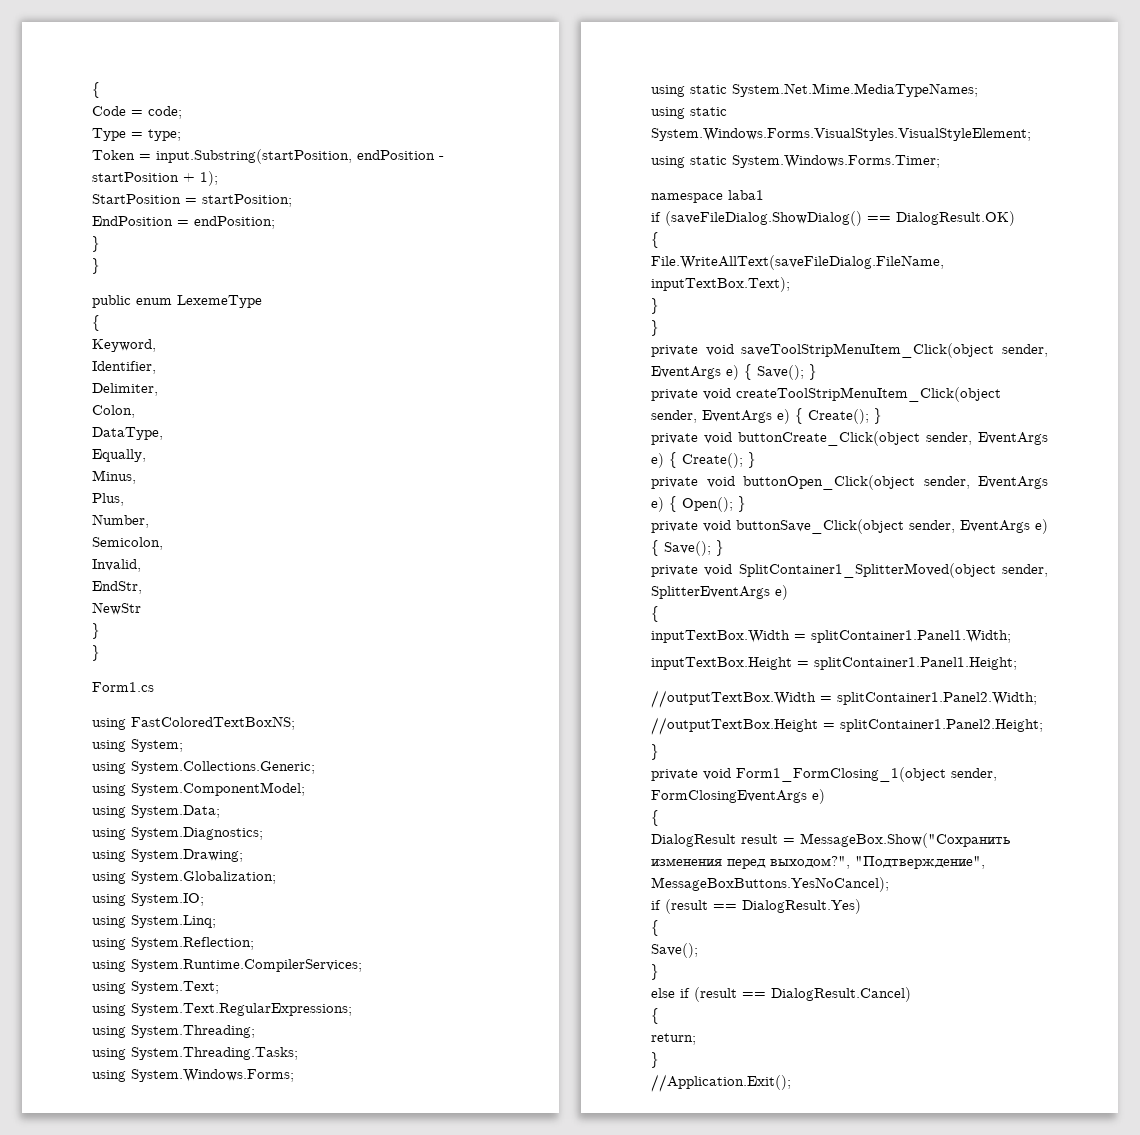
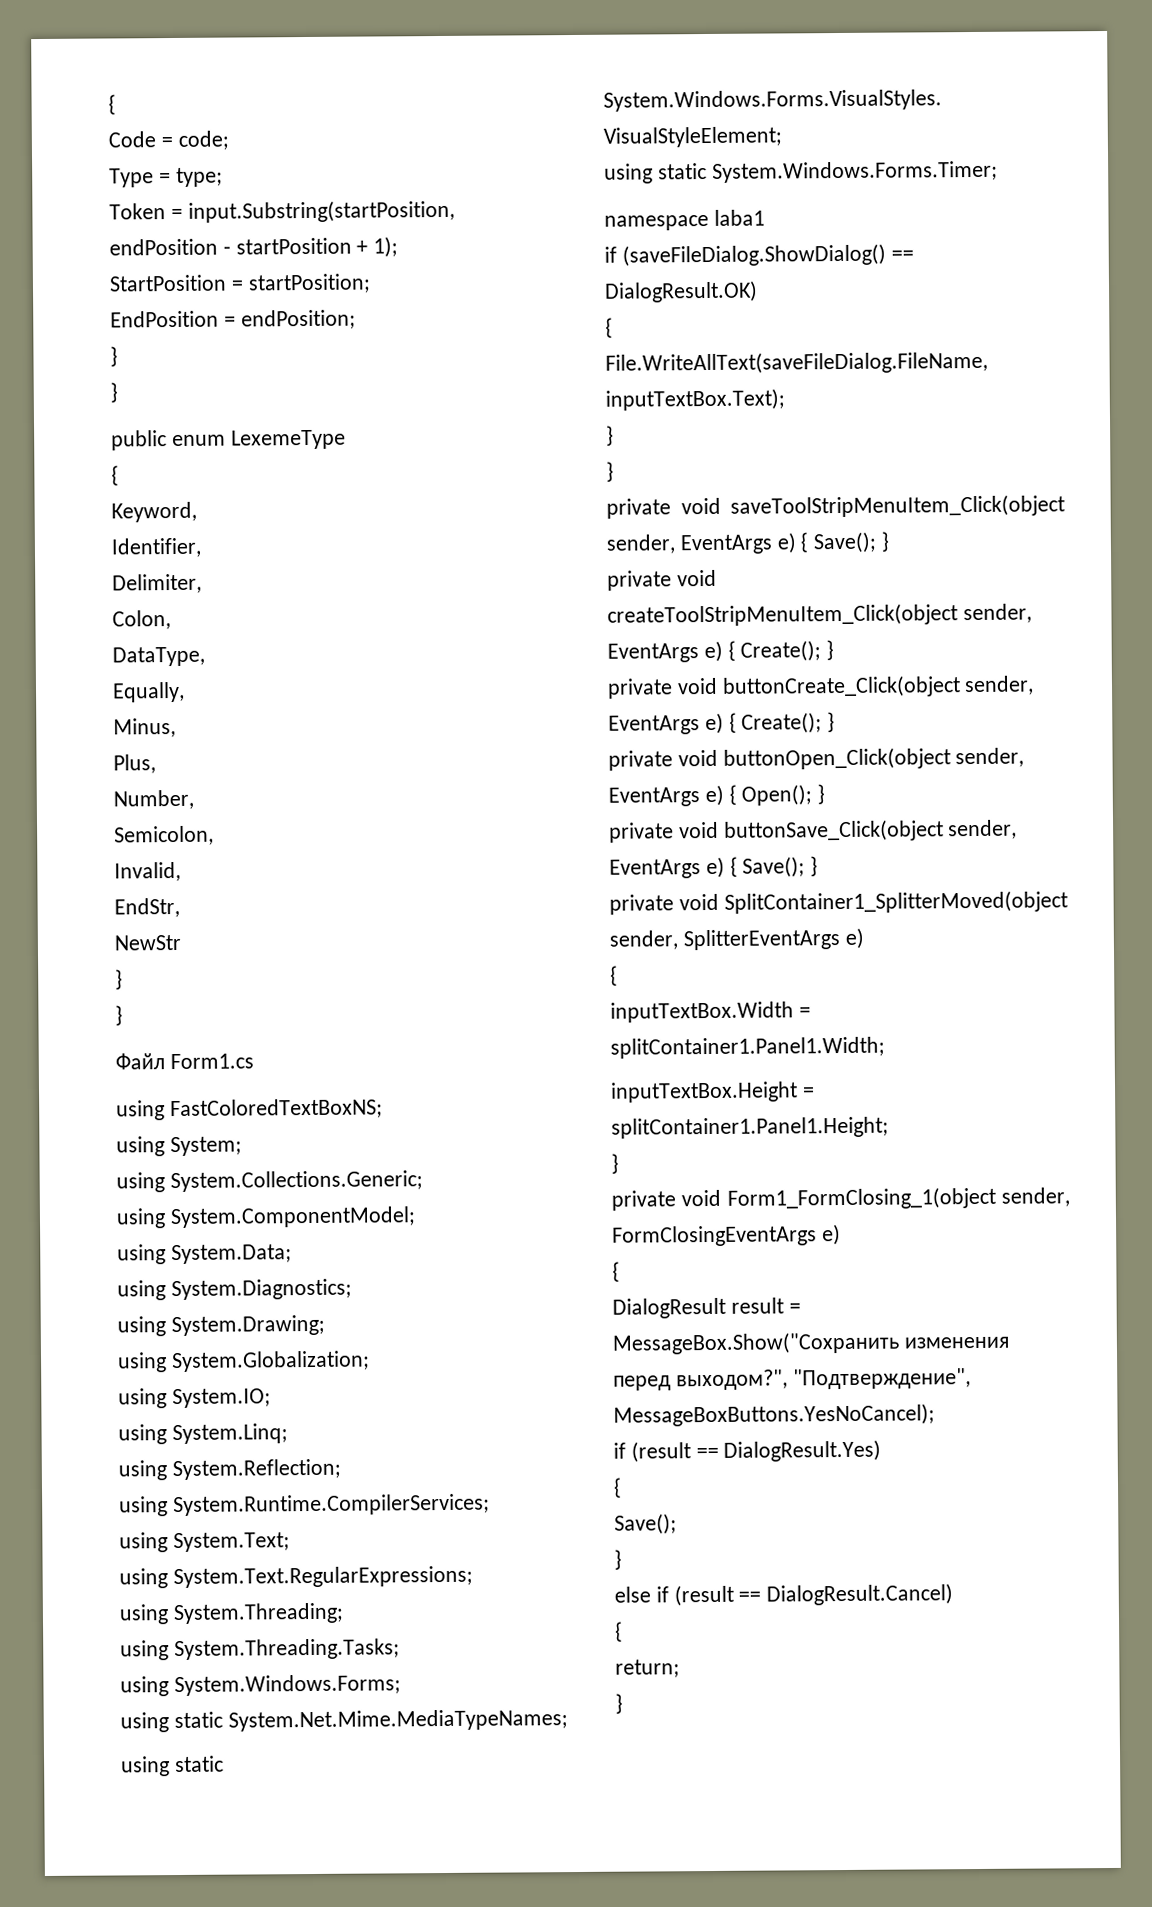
- Form1.cs
+ Файл Form1.cs
- //outputTextBox.Width = splitContainer1.Panel2.Width;
- //outputTextBox.Height = splitContainer1.Panel2.Height;
- //Application.Exit();

